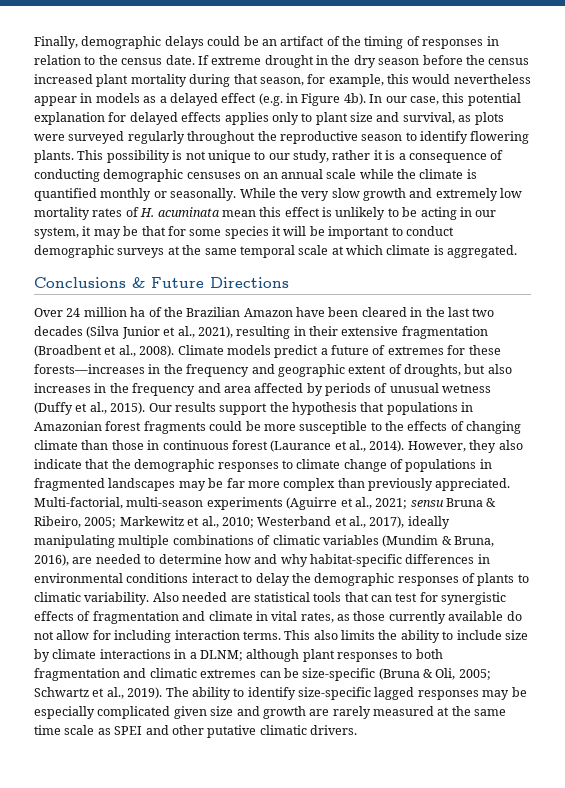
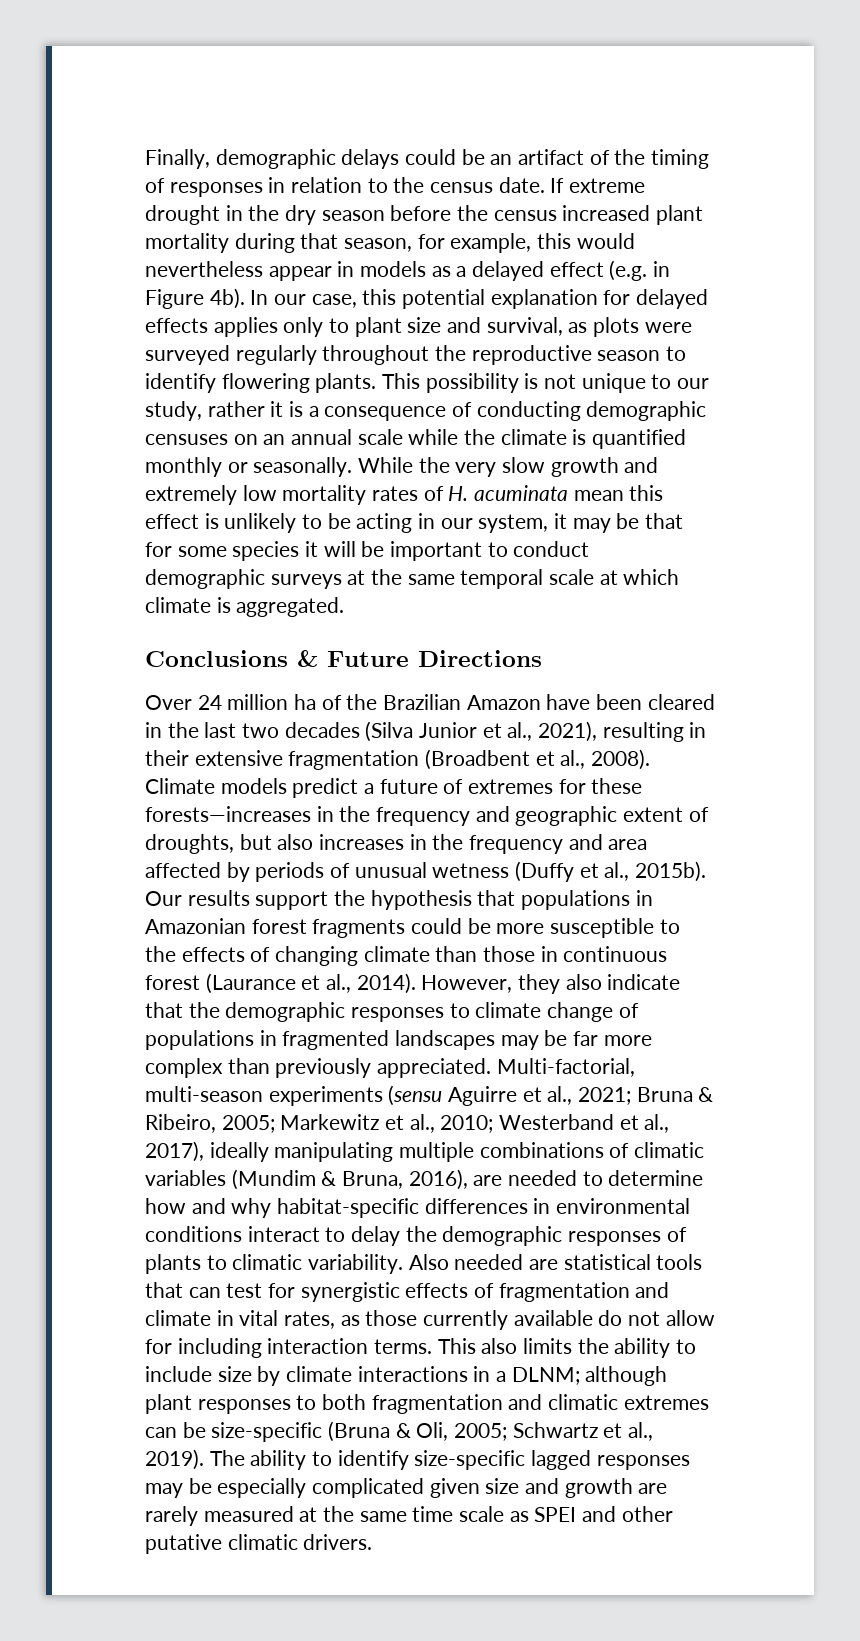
- Climate models predict a future of extremes for these forests—increases in the frequency and geographic extent of droughts, but also increases in the frequency and area affected by periods of unusual wetness (Duffy et al., 2015).
+ Climate models predict a future of extremes for these forests—increases in the frequency and geographic extent of droughts, but also increases in the frequency and area affected by periods of unusual wetness (Duffy et al., 2015b).
- Multi-factorial, multi-season experiments (Aguirre et al., 2021; sensu Bruna & Ribeiro, 2005; Markewitz et al., 2010; Westerband et al., 2017), ideally manipulating multiple combinations of climatic variables (Mundim & Bruna, 2016), are needed to determine how and why habitat-specific differences in environmental conditions interact to delay the demographic responses of plants to climatic variability.
+ Multi-factorial, multi-season experiments (sensu Aguirre et al., 2021; Bruna & Ribeiro, 2005; Markewitz et al., 2010; Westerband et al., 2017), ideally manipulating multiple combinations of climatic variables (Mundim & Bruna, 2016), are needed to determine how and why habitat-specific differences in environmental conditions interact to delay the demographic responses of plants to climatic variability.

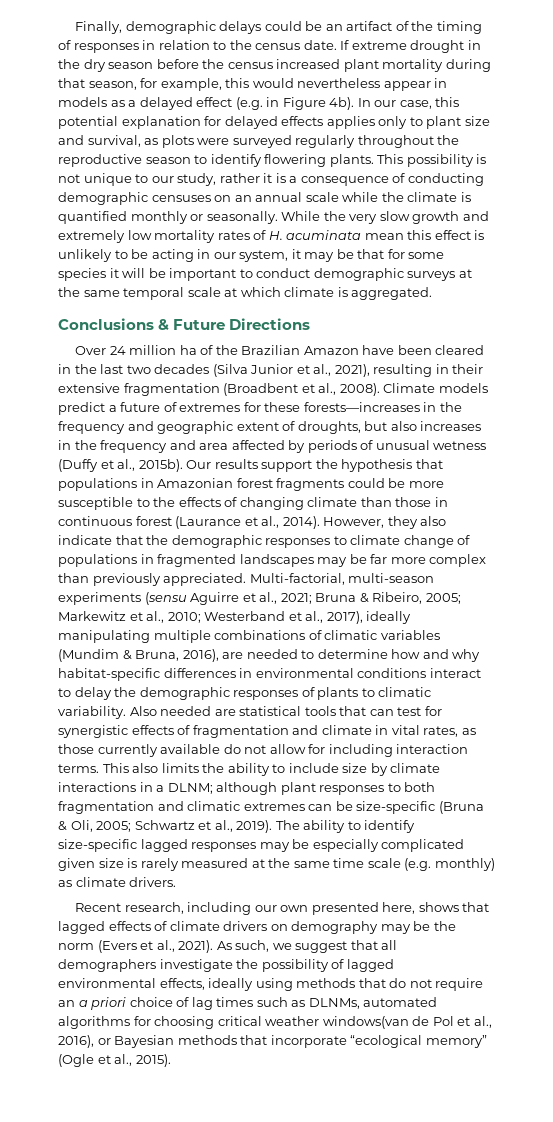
- The ability to identify size-specific lagged responses may be especially complicated given size and growth are rarely measured at the same time scale as SPEI and other putative climatic drivers.
+ The ability to identify size-specific lagged responses may be especially complicated given size is rarely measured at the same time scale (e.g. monthly) as climate drivers.
+ Recent research, including our own presented here, shows that lagged effects of climate drivers on demography may be the norm (Evers et al., 2021). As such, we suggest that all demographers investigate the possibility of lagged environmental effects, ideally using methods that do not require an a priori choice of lag times such as DLNMs, automated algorithms for choosing critical weather windows(van de Pol et al., 2016), or Bayesian methods that incorporate “ecological memory” (Ogle et al., 2015).

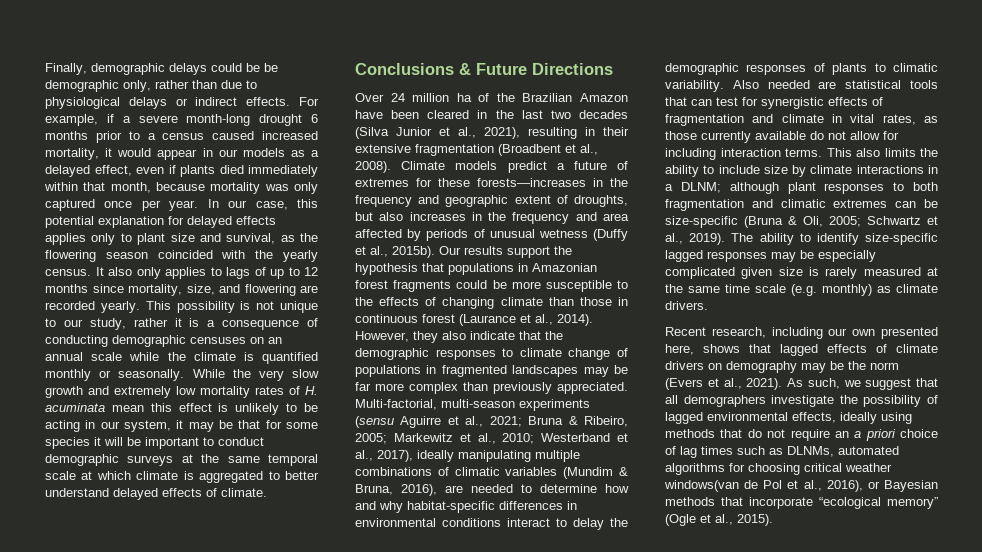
- Finally, demographic delays could be an artifact of the timing of responses in relation to the census date. If extreme drought in the dry season before the census increased plant mortality during that season, for example, this would nevertheless appear in models as a delayed effect (e.g. in Figure 4b).
+ Finally, demographic delays could be be demographic only, rather than due to physiological delays or indirect effects. For example, if a severe month-long drought 6 months prior to a census caused increased mortality, it would appear in our models as a delayed effect, even if plants died immediately within that month, because mortality was only captured once per year.
- In our case, this potential explanation for delayed effects applies only to plant size and survival, as plots were surveyed regularly throughout the reproductive season to identify flowering plants.
+ In our case, this potential explanation for delayed effects applies only to plant size and survival, as the flowering season coincided with the yearly census. It also only applies to lags of up to 12 months since mortality, size, and flowering are recorded yearly.
- While the very slow growth and extremely low mortality rates of H. acuminata mean this effect is unlikely to be acting in our system, it may be that for some species it will be important to conduct demographic surveys at the same temporal scale at which climate is aggregated.
+ While the very slow growth and extremely low mortality rates of H. acuminata mean this effect is unlikely to be acting in our system, it may be that for some species it will be important to conduct demographic surveys at the same temporal scale at which climate is aggregated to better understand delayed effects of climate.

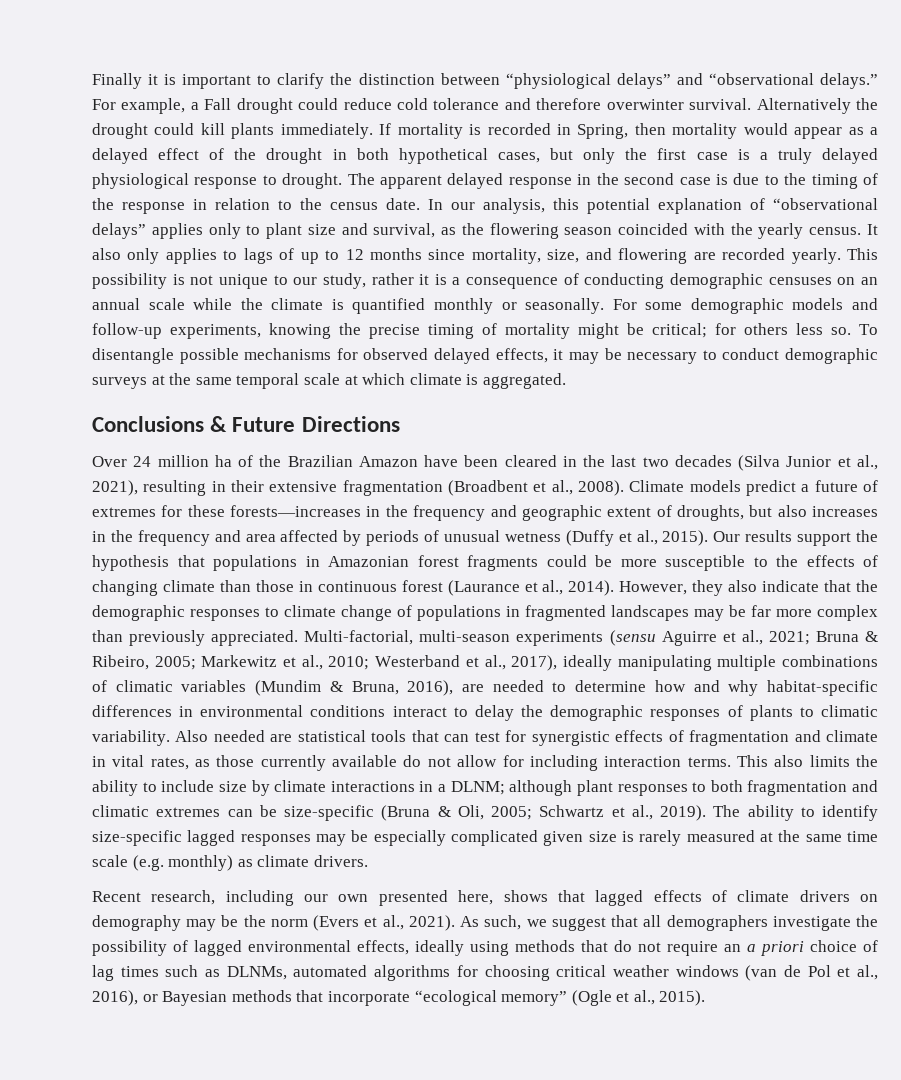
- Finally, demographic delays could be be demographic only, rather than due to physiological delays or indirect effects. For example, if a severe month-long drought 6 months prior to a census caused increased mortality, it would appear in our models as a delayed effect, even if plants died immediately within that month, because mortality was only captured once per year.
+ Finally it is important to clarify the distinction between “physiological delays” and “observational delays.” For example, a Fall drought could reduce cold tolerance and therefore overwinter survival. Alternatively the drought could kill plants immediately. If mortality is recorded in Spring, then mortality would appear as a delayed effect of the drought in both hypothetical cases, but only the first case is a truly delayed physiological response to drought. The apparent delayed response in the second case is due to the timing of the response in relation to the census date.
- In our case, this potential explanation for delayed effects applies only to plant size and survival, as the flowering season coincided with the yearly census.
+ In our analysis, this potential explanation of “observational delays” applies only to plant size and survival, as the flowering season coincided with the yearly census.
- While the very slow growth and extremely low mortality rates of H. acuminata mean this effect is unlikely to be acting in our system, it may be that for some species it will be important to conduct demographic surveys at the same temporal scale at which climate is aggregated to better understand delayed effects of climate.
+ For some demographic models and follow-up experiments, knowing the precise timing of mortality might be critical; for others less so. To disentangle possible mechanisms for observed delayed effects, it may be necessary to conduct demographic surveys at the same temporal scale at which climate is aggregated.
- Climate models predict a future of extremes for these forests—increases in the frequency and geographic extent of droughts, but also increases in the frequency and area affected by periods of unusual wetness (Duffy et al., 2015b).
+ Climate models predict a future of extremes for these forests—increases in the frequency and geographic extent of droughts, but also increases in the frequency and area affected by periods of unusual wetness (Duffy et al., 2015).
- As such, we suggest that all demographers investigate the possibility of lagged environmental effects, ideally using methods that do not require an a priori choice of lag times such as DLNMs, automated algorithms for choosing critical weather windows(van de Pol et al., 2016), or Bayesian methods that incorporate “ecological memory” (Ogle et al., 2015).
+ As such, we suggest that all demographers investigate the possibility of lagged environmental effects, ideally using methods that do not require an a priori choice of lag times such as DLNMs, automated algorithms for choosing critical weather windows (van de Pol et al., 2016), or Bayesian methods that incorporate “ecological memory” (Ogle et al., 2015).

